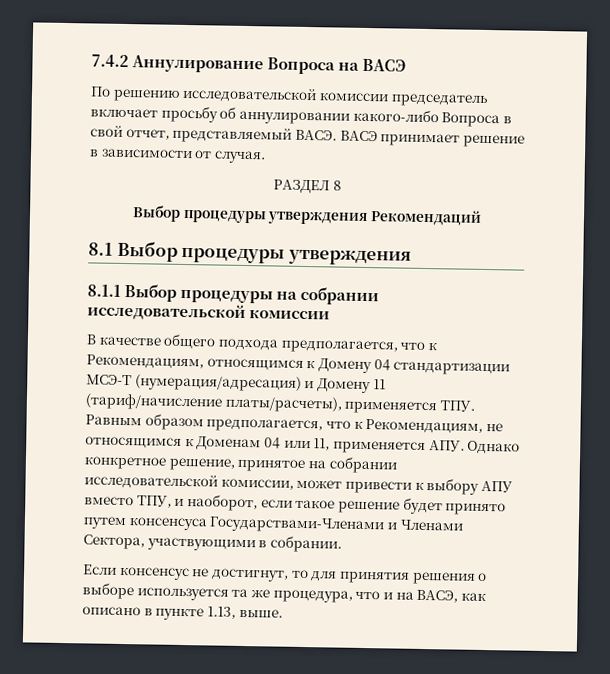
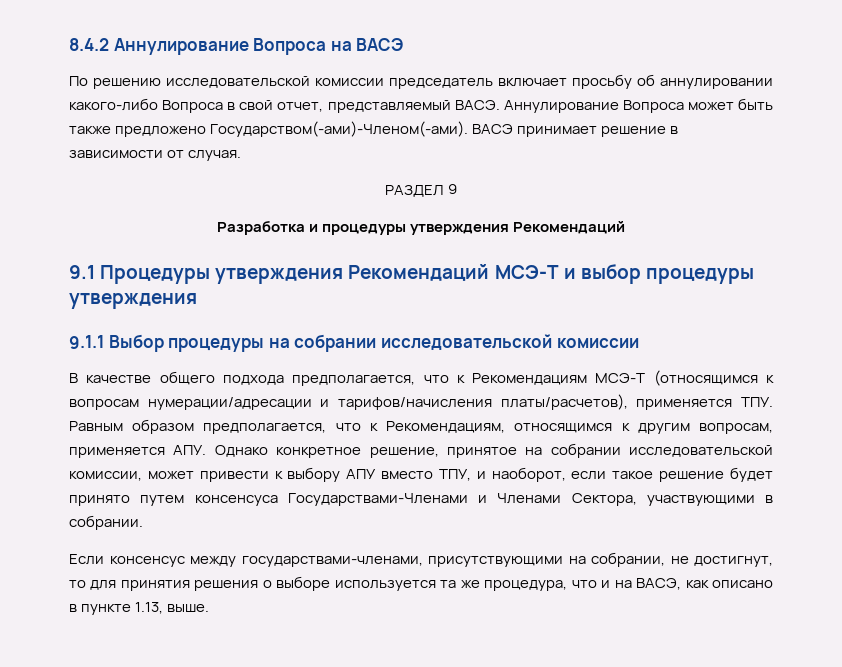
- 7.4.2 Аннулирование Вопроса на ВАСЭ
+ 8.4.2 Аннулирование Вопроса на ВАСЭ
+ Аннулирование Вопроса может быть также предложено Государством(-ами)-Членом(-ами).
- РАЗДЕЛ 8
- Выбор процедуры утверждения Рекомендаций
+ РАЗДЕЛ 9
+ Разработка и процедуры утверждения Рекомендаций
- 8.1 Выбор процедуры утверждения
+ 9.1 Процедуры утверждения Рекомендаций МСЭ-Т и выбор процедуры утверждения
- 8.1.1 Выбор процедуры на собрании исследовательской комиссии
+ 9.1.1 Выбор процедуры на собрании исследовательской комиссии
- В качестве общего подхода предполагается, что к Рекомендациям, относящимся к Домену 04 стандартизации МСЭ-Т (нумерация/адресация) и Домену 11 (тариф/начисление платы/расчеты), применяется ТПУ. Равным образом предполагается, что к Рекомендациям, не относящимся к Доменам 04 или 11, применяется АПУ. Однако конкретное решение, принятое на собрании исследовательской комиссии, может привести к выбору АПУ вместо ТПУ, и наоборот, если такое решение будет принято путем консенсуса Государствами-Членами и Членами Сектора, участвующими в собрании.
+ В качестве общего подхода предполагается, что к Рекомендациям МСЭ-Т (относящимся к вопросам нумерации/адресации и тарифов/начисления платы/расчетов), применяется ТПУ. Равным образом предполагается, что к Рекомендациям, относящимся к другим вопросам, применяется АПУ. Однако конкретное решение, принятое на собрании исследовательской комиссии, может привести к выбору АПУ вместо ТПУ, и наоборот, если такое решение будет принято путем консенсуса Государствами-Членами и Членами Сектора, участвующими в собрании.
- Если консенсус не достигнут, то для принятия решения о выборе используется та же процедура, что и на ВАСЭ, как описано в пункте 1.13, выше.
+ Если консенсус между государствами-членами, присутствующими на собрании, не достигнут, то для принятия решения о выборе используется та же процедура, что и на ВАСЭ, как описано в пункте 1.13, выше.

